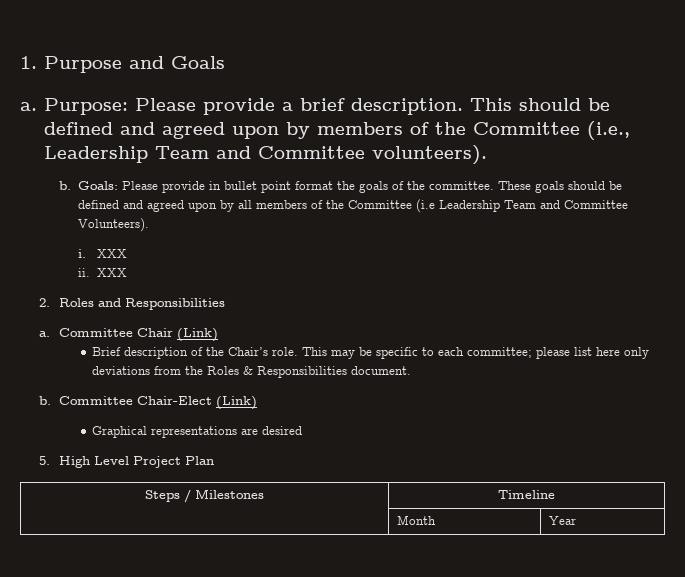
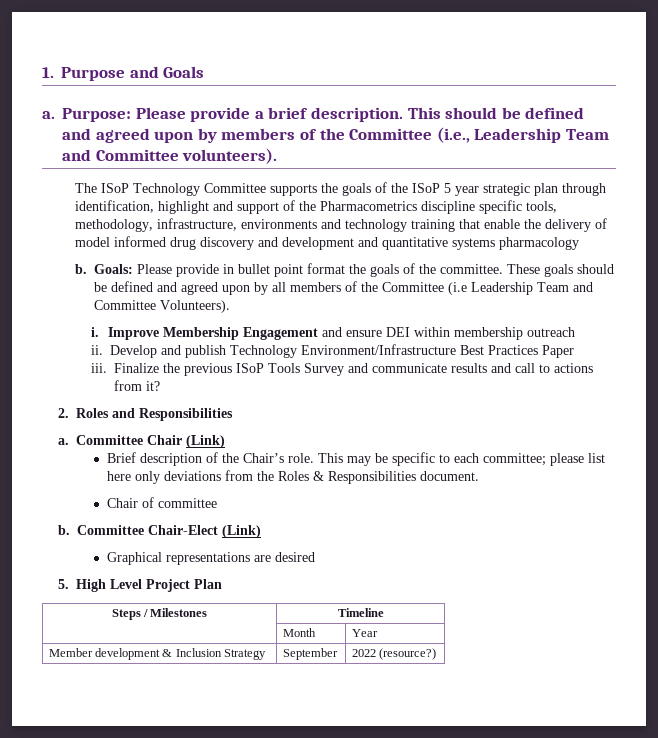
+ The ISoP Technology Committee supports the goals of the ISoP 5 year strategic plan through identification, highlight and support of the Pharmacometrics discipline specific tools, methodology, infrastructure, environments and technology training that enable the delivery of model informed drug discovery and development and quantitative systems pharmacology
- i. XXX
- ii. XXX
+ i. Improve Membership Engagement and ensure DEI within membership outreach
+ ii. Develop and publish Technology Environment/Infrastructure Best Practices Paper
+ iii. Finalize the previous ISoP Tools Survey and communicate results and call to actions from it?
+ Chair of committee
+ Member development & Inclusion Strategy | September | 2022 (resource?)

